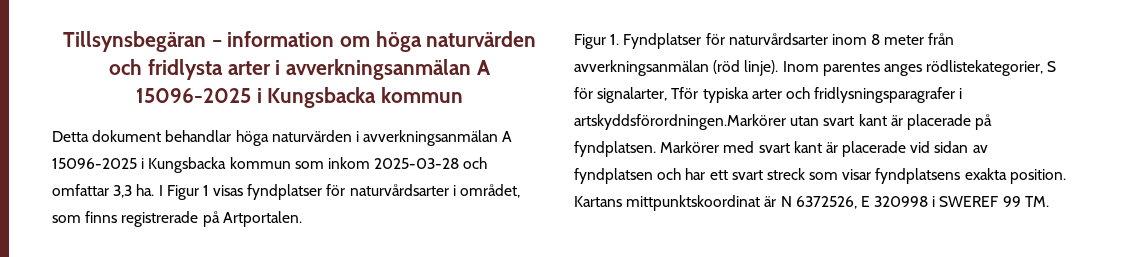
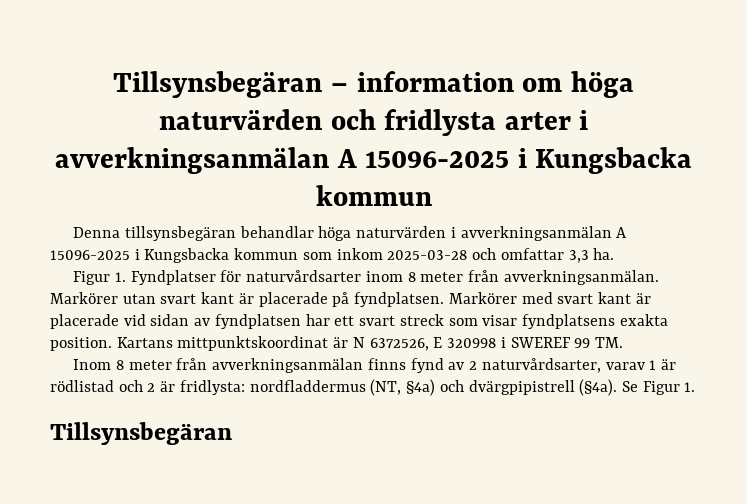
- Detta dokument behandlar höga naturvärden i avverkningsanmälan A 15096-2025 i Kungsbacka kommun som inkom 2025-03-28 och omfattar 3,3 ha. I Figur 1 visas fyndplatser för naturvårdsarter i området, som finns registrerade på Artportalen.
+ Denna tillsynsbegäran behandlar höga naturvärden i avverkningsanmälan A 15096-2025 i Kungsbacka kommun som inkom 2025-03-28 och omfattar 3,3 ha.
- Figur 1. Fyndplatser för naturvårdsarter inom 8 meter från avverkningsanmälan (röd linje). Inom parentes anges rödlistekategorier, S för signalarter, Tför typiska arter och fridlysningsparagrafer i artskyddsförordningen.Markörer utan svart kant är placerade på fyndplatsen.
+ Figur 1. Fyndplatser för naturvårdsarter inom 8 meter från avverkningsanmälan. Markörer utan svart kant är placerade på fyndplatsen.
- Markörer med svart kant är placerade vid sidan av fyndplatsen och har ett svart streck som visar fyndplatsens exakta position.
+ Markörer med svart kant är placerade vid sidan av fyndplatsen har ett svart streck som visar fyndplatsens exakta position.
+ Inom 8 meter från avverkningsanmälan finns fynd av 2 naturvårdsarter, varav 1 är rödlistad och 2 är fridlysta: nordfladdermus (NT, §4a) och dvärgpipistrell (§4a). Se Figur 1.
+ Tillsynsbegäran

